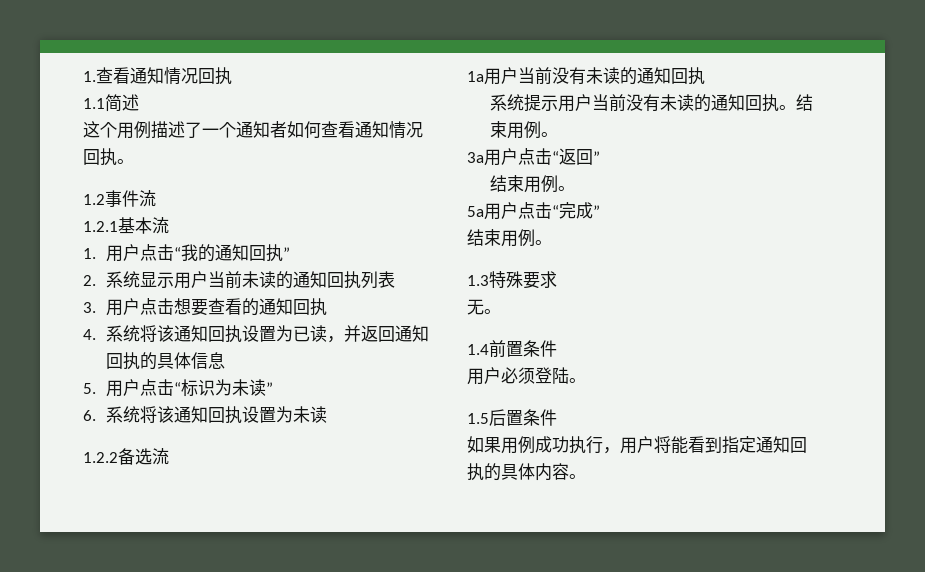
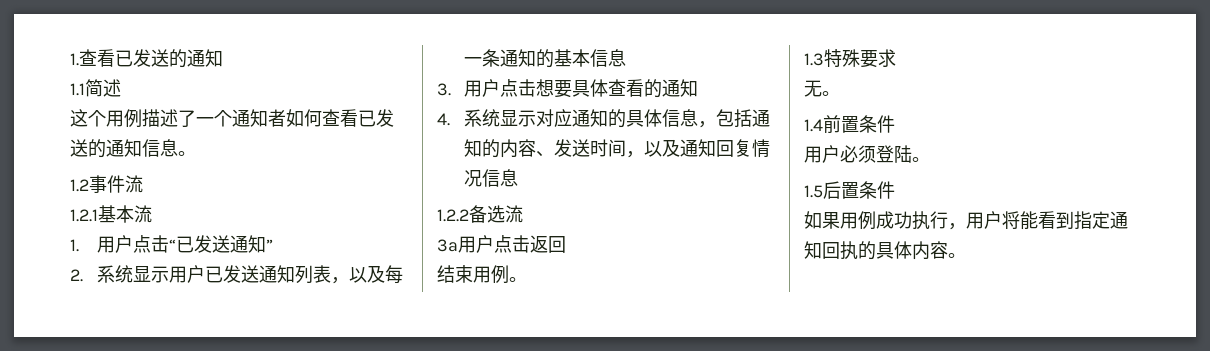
- 1.查看通知情况回执
+ 1.查看已发送的通知
- 这个用例描述了一个通知者如何查看通知情况回执。
+ 这个用例描述了一个通知者如何查看已发送的通知信息。
- 1.用户点击“我的通知回执”
+ 1.用户点击“已发送通知”
- 2.系统显示用户当前未读的通知回执列表
+ 2.系统显示用户已发送通知列表，以及每一条通知的基本信息
- 3.用户点击想要查看的通知回执
+ 3.用户点击想要具体查看的通知
- 4.系统将该通知回执设置为已读，并返回通知回执的具体信息
- 5.用户点击“标识为未读”
- 6.系统将该通知回执设置为未读
+ 4.系统显示对应通知的具体信息，包括通知的内容、发送时间，以及通知回复情况信息
  1.2.2备选流
- 1a用户当前没有未读的通知回执
- 系统提示用户当前没有未读的通知回执。结束用例。
- 3a用户点击“返回”
- 结束用例。
- 5a用户点击“完成”
+ 3a用户点击返回

